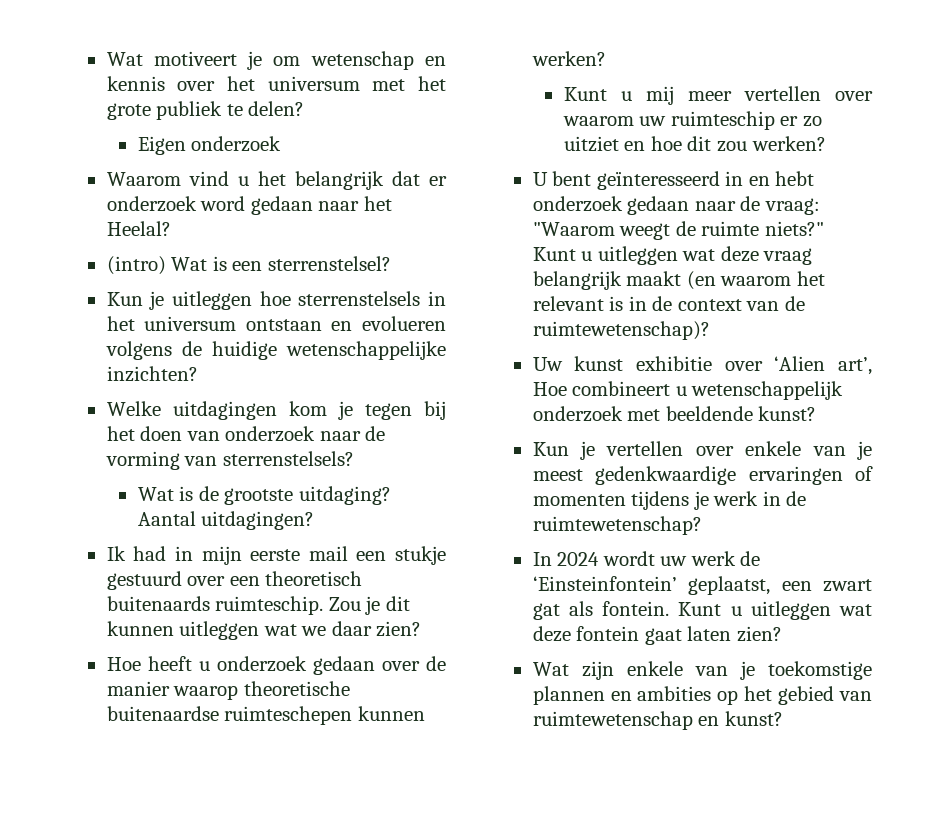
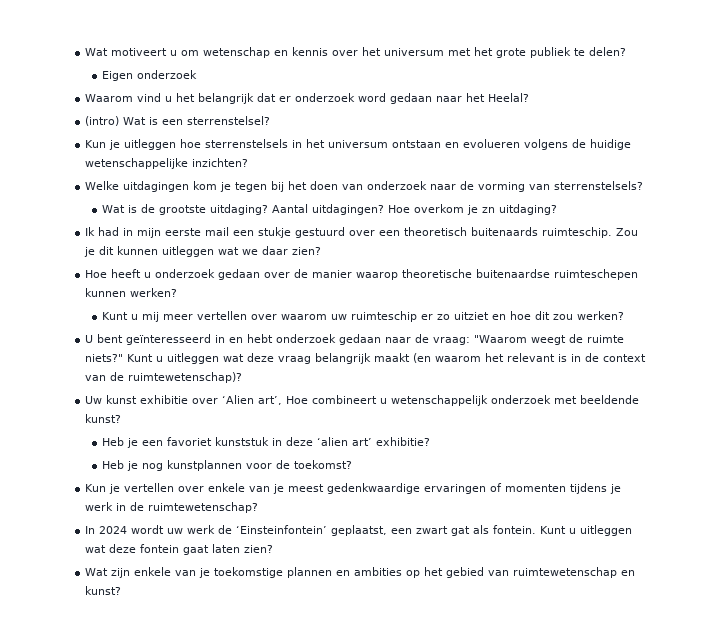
- Wat motiveert je om wetenschap en kennis over het universum met het grote publiek te delen?
+ Wat motiveert u om wetenschap en kennis over het universum met het grote publiek te delen?
+ Hoe overkom je zn uitdaging?
+ Heb je een favoriet kunststuk in deze ‘alien art’ exhibitie?
+ Heb je nog kunstplannen voor de toekomst?

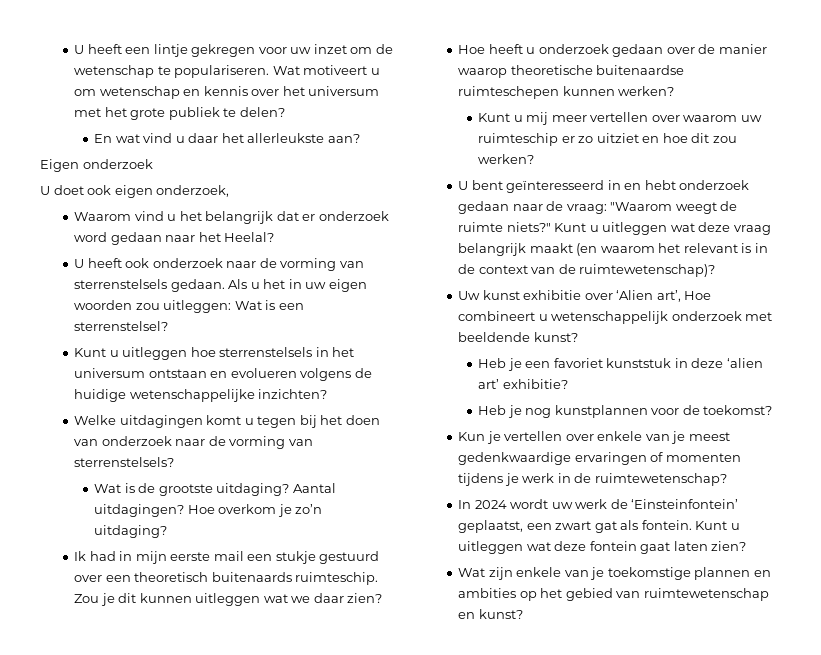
+ U heeft een lintje gekregen voor uw inzet om de wetenschap te populariseren.
+ En wat vind u daar het allerleukste aan?
  Eigen onderzoek
+ U doet ook eigen onderzoek,
- (intro) Wat is een sterrenstelsel?
+ U heeft ook onderzoek naar de vorming van sterrenstelsels gedaan. Als u het in uw eigen woorden zou uitleggen: Wat is een sterrenstelsel?
- Kun je uitleggen hoe sterrenstelsels in het universum ontstaan en evolueren volgens de huidige wetenschappelijke inzichten?
+ Kunt u uitleggen hoe sterrenstelsels in het universum ontstaan en evolueren volgens de huidige wetenschappelijke inzichten?
- Welke uitdagingen kom je tegen bij het doen van onderzoek naar de vorming van sterrenstelsels?
+ Welke uitdagingen komt u tegen bij het doen van onderzoek naar de vorming van sterrenstelsels?
- Hoe overkom je zn uitdaging?
+ Hoe overkom je zo’n uitdaging?

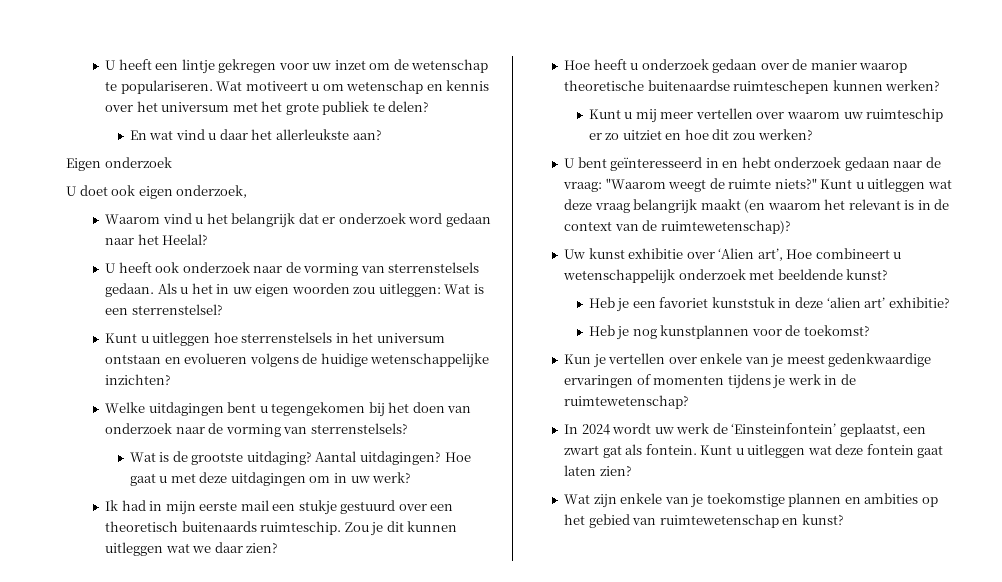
- Welke uitdagingen komt u tegen bij het doen van onderzoek naar de vorming van sterrenstelsels?
+ Welke uitdagingen bent u tegengekomen bij het doen van onderzoek naar de vorming van sterrenstelsels?
- Hoe overkom je zo’n uitdaging?
+ Hoe gaat u met deze uitdagingen om in uw werk?

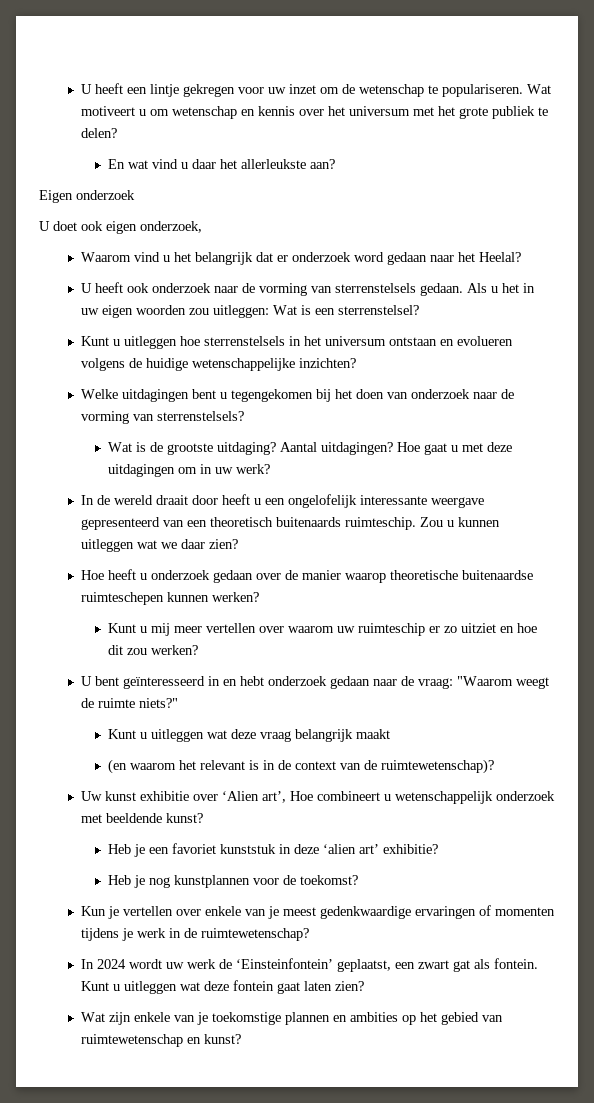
- Ik had in mijn eerste mail een stukje gestuurd over een theoretisch buitenaards ruimteschip.
+ In de wereld draait door heeft u een ongelofelijk interessante weergave gepresenteerd van een theoretisch buitenaards ruimteschip.
- Zou je dit kunnen uitleggen wat we daar zien?
+ Zou u kunnen uitleggen wat we daar zien?
- U bent geïnteresseerd in en hebt onderzoek gedaan naar de vraag: "Waarom weegt de ruimte niets?" Kunt u uitleggen wat deze vraag belangrijk maakt (en waarom het relevant is in de context van de ruimtewetenschap)?
+ U bent geïnteresseerd in en hebt onderzoek gedaan naar de vraag: "Waarom weegt de ruimte niets?"
+ Kunt u uitleggen wat deze vraag belangrijk maakt
+ (en waarom het relevant is in de context van de ruimtewetenschap)?

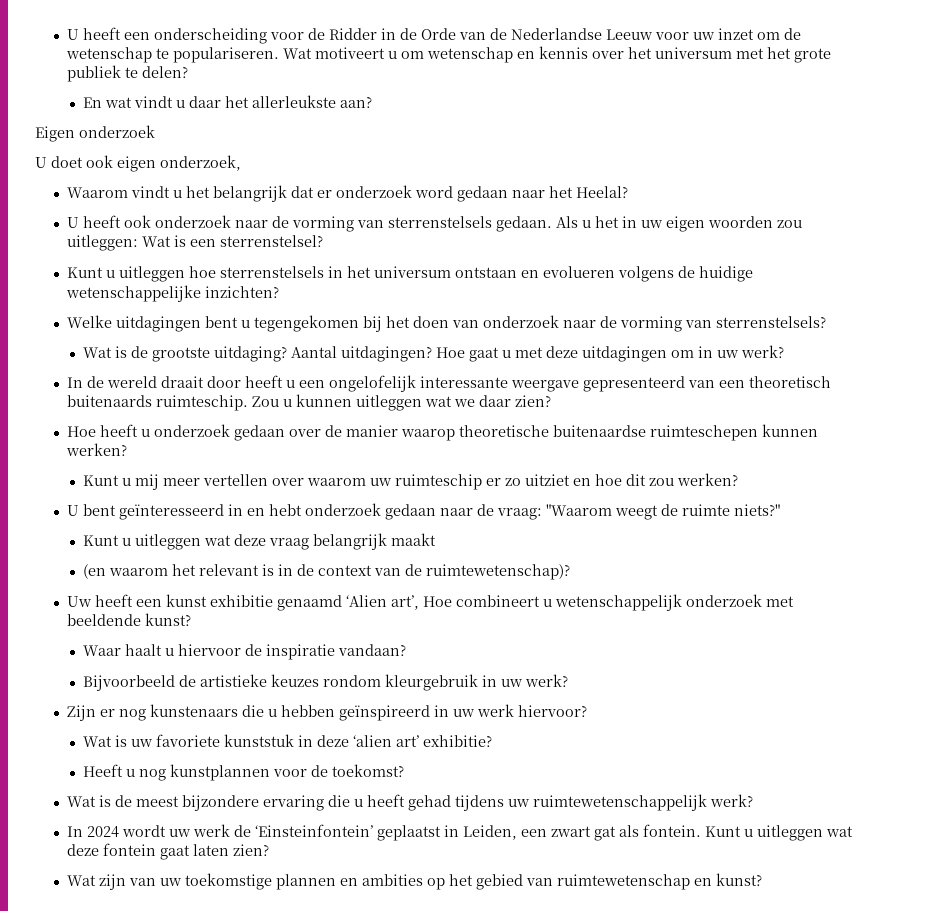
- U heeft een lintje gekregen voor uw inzet om de wetenschap te populariseren.
+ U heeft een onderscheiding voor de Ridder in de Orde van de Nederlandse Leeuw voor uw inzet om de wetenschap te populariseren.
- En wat vind u daar het allerleukste aan?
+ En wat vindt u daar het allerleukste aan?
- Waarom vind u het belangrijk dat er onderzoek word gedaan naar het Heelal?
+ Waarom vindt u het belangrijk dat er onderzoek word gedaan naar het Heelal?
- Uw kunst exhibitie over ‘Alien art’, Hoe combineert u wetenschappelijk onderzoek met beeldende kunst?
+ Uw heeft een kunst exhibitie genaamd ‘Alien art’, Hoe combineert u wetenschappelijk onderzoek met beeldende kunst?
- Heb je een favoriet kunststuk in deze ‘alien art’ exhibitie?
+ Waar haalt u hiervoor de inspiratie vandaan?
+ Bijvoorbeeld de artistieke keuzes rondom kleurgebruik in uw werk?
+ Zijn er nog kunstenaars die u hebben geïnspireerd in uw werk hiervoor?
+ Wat is uw favoriete kunststuk in deze ‘alien art’ exhibitie?
- Heb je nog kunstplannen voor de toekomst?
+ Heeft u nog kunstplannen voor de toekomst?
- Kun je vertellen over enkele van je meest gedenkwaardige ervaringen of momenten tijdens je werk in de ruimtewetenschap?
+ Wat is de meest bijzondere ervaring die u heeft gehad tijdens uw ruimtewetenschappelijk werk?
- In 2024 wordt uw werk de ‘Einsteinfontein’ geplaatst, een zwart gat als fontein.
+ In 2024 wordt uw werk de ‘Einsteinfontein’ geplaatst in Leiden, een zwart gat als fontein.
- Wat zijn enkele van je toekomstige plannen en ambities op het gebied van ruimtewetenschap en kunst?
+ Wat zijn van uw toekomstige plannen en ambities op het gebied van ruimtewetenschap en kunst?

